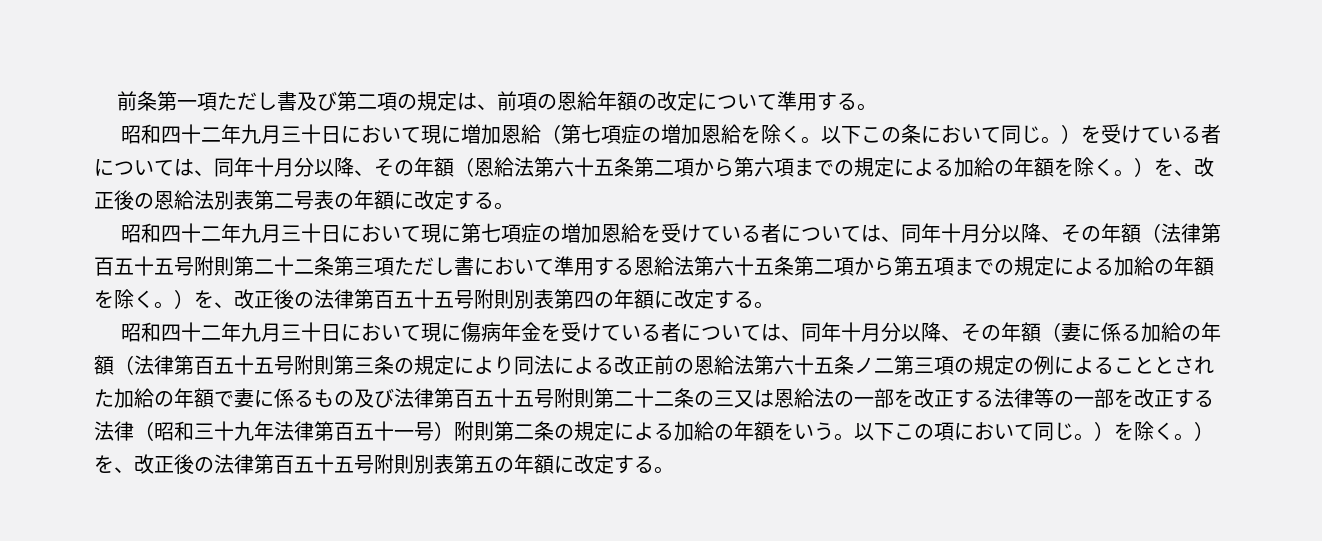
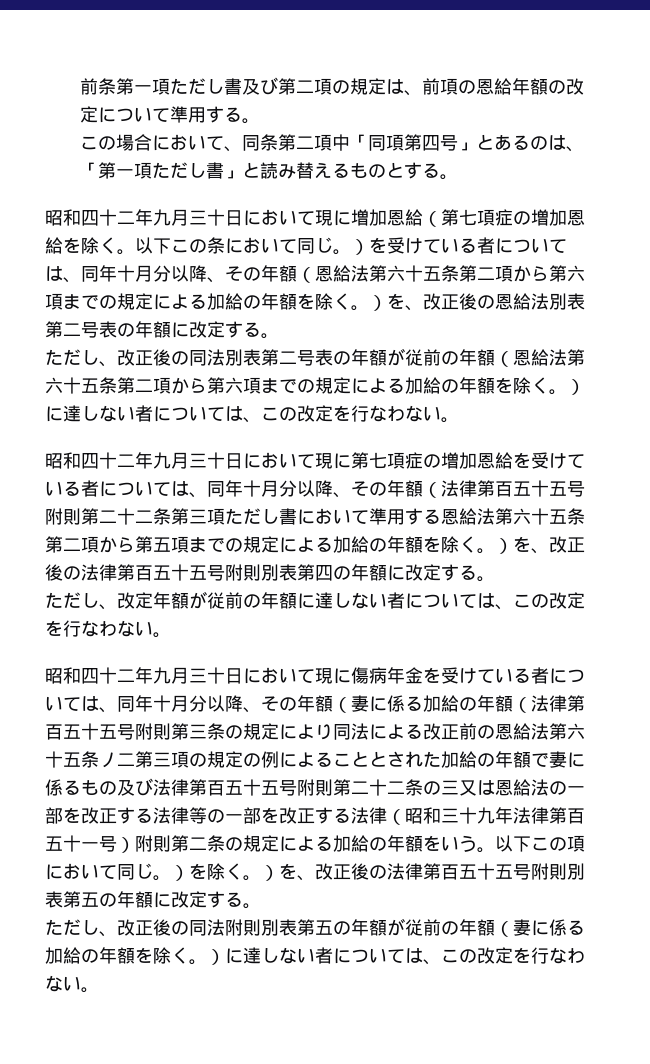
+ この場合において、同条第二項中「同項第四号」とあるのは、「第一項ただし書」と読み替えるものとする。
+ ただし、改正後の同法別表第二号表の年額が従前の年額（恩給法第六十五条第二項から第六項までの規定による加給の年額を除く。）に達しない者については、この改定を行なわない。
+ ただし、改定年額が従前の年額に達しない者については、この改定を行なわない。
+ ただし、改正後の同法附則別表第五の年額が従前の年額（妻に係る加給の年額を除く。）に達しない者については、この改定を行なわない。

